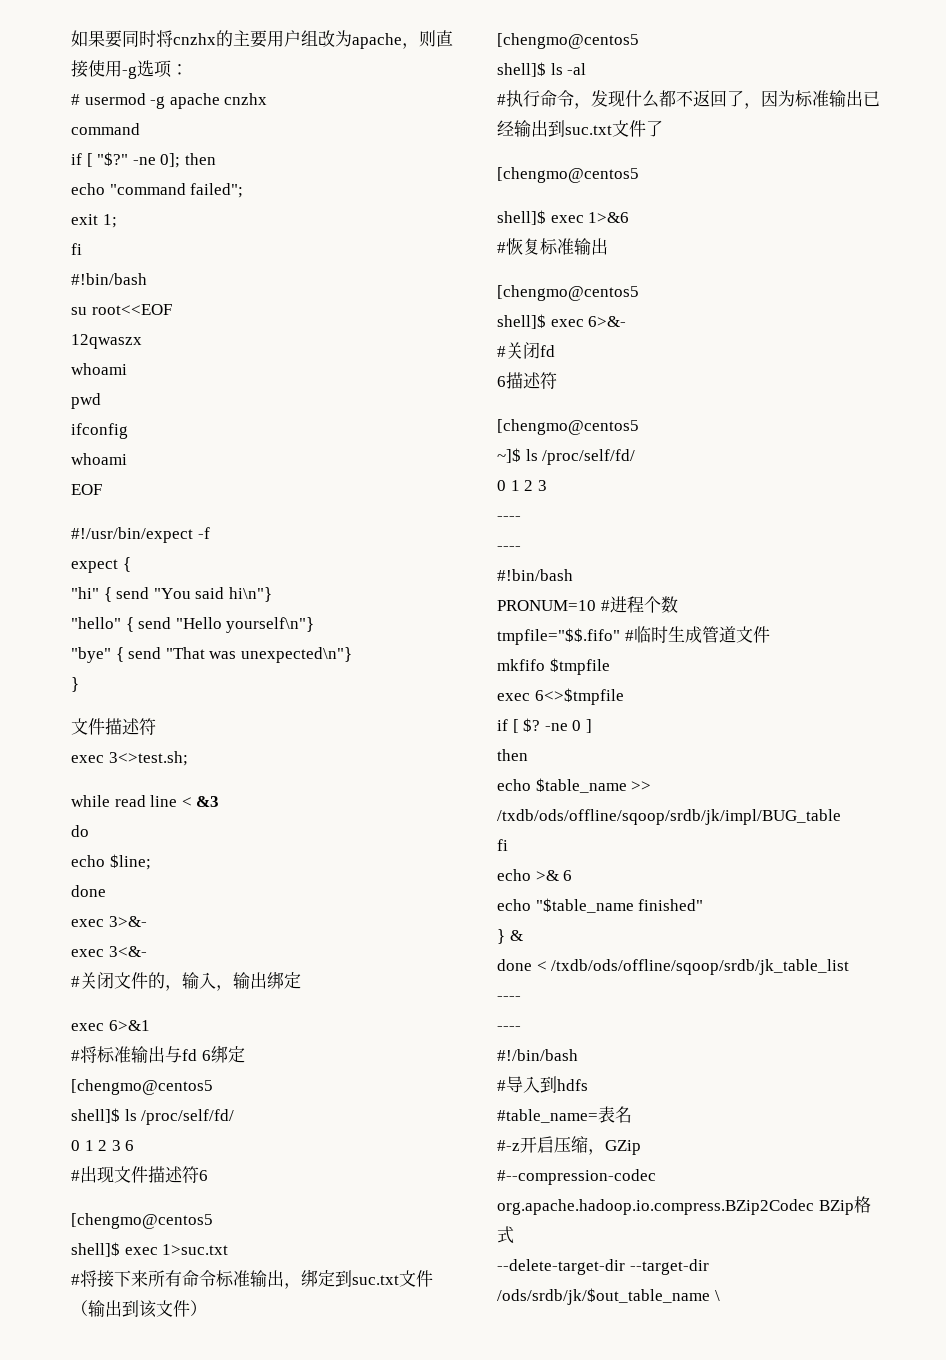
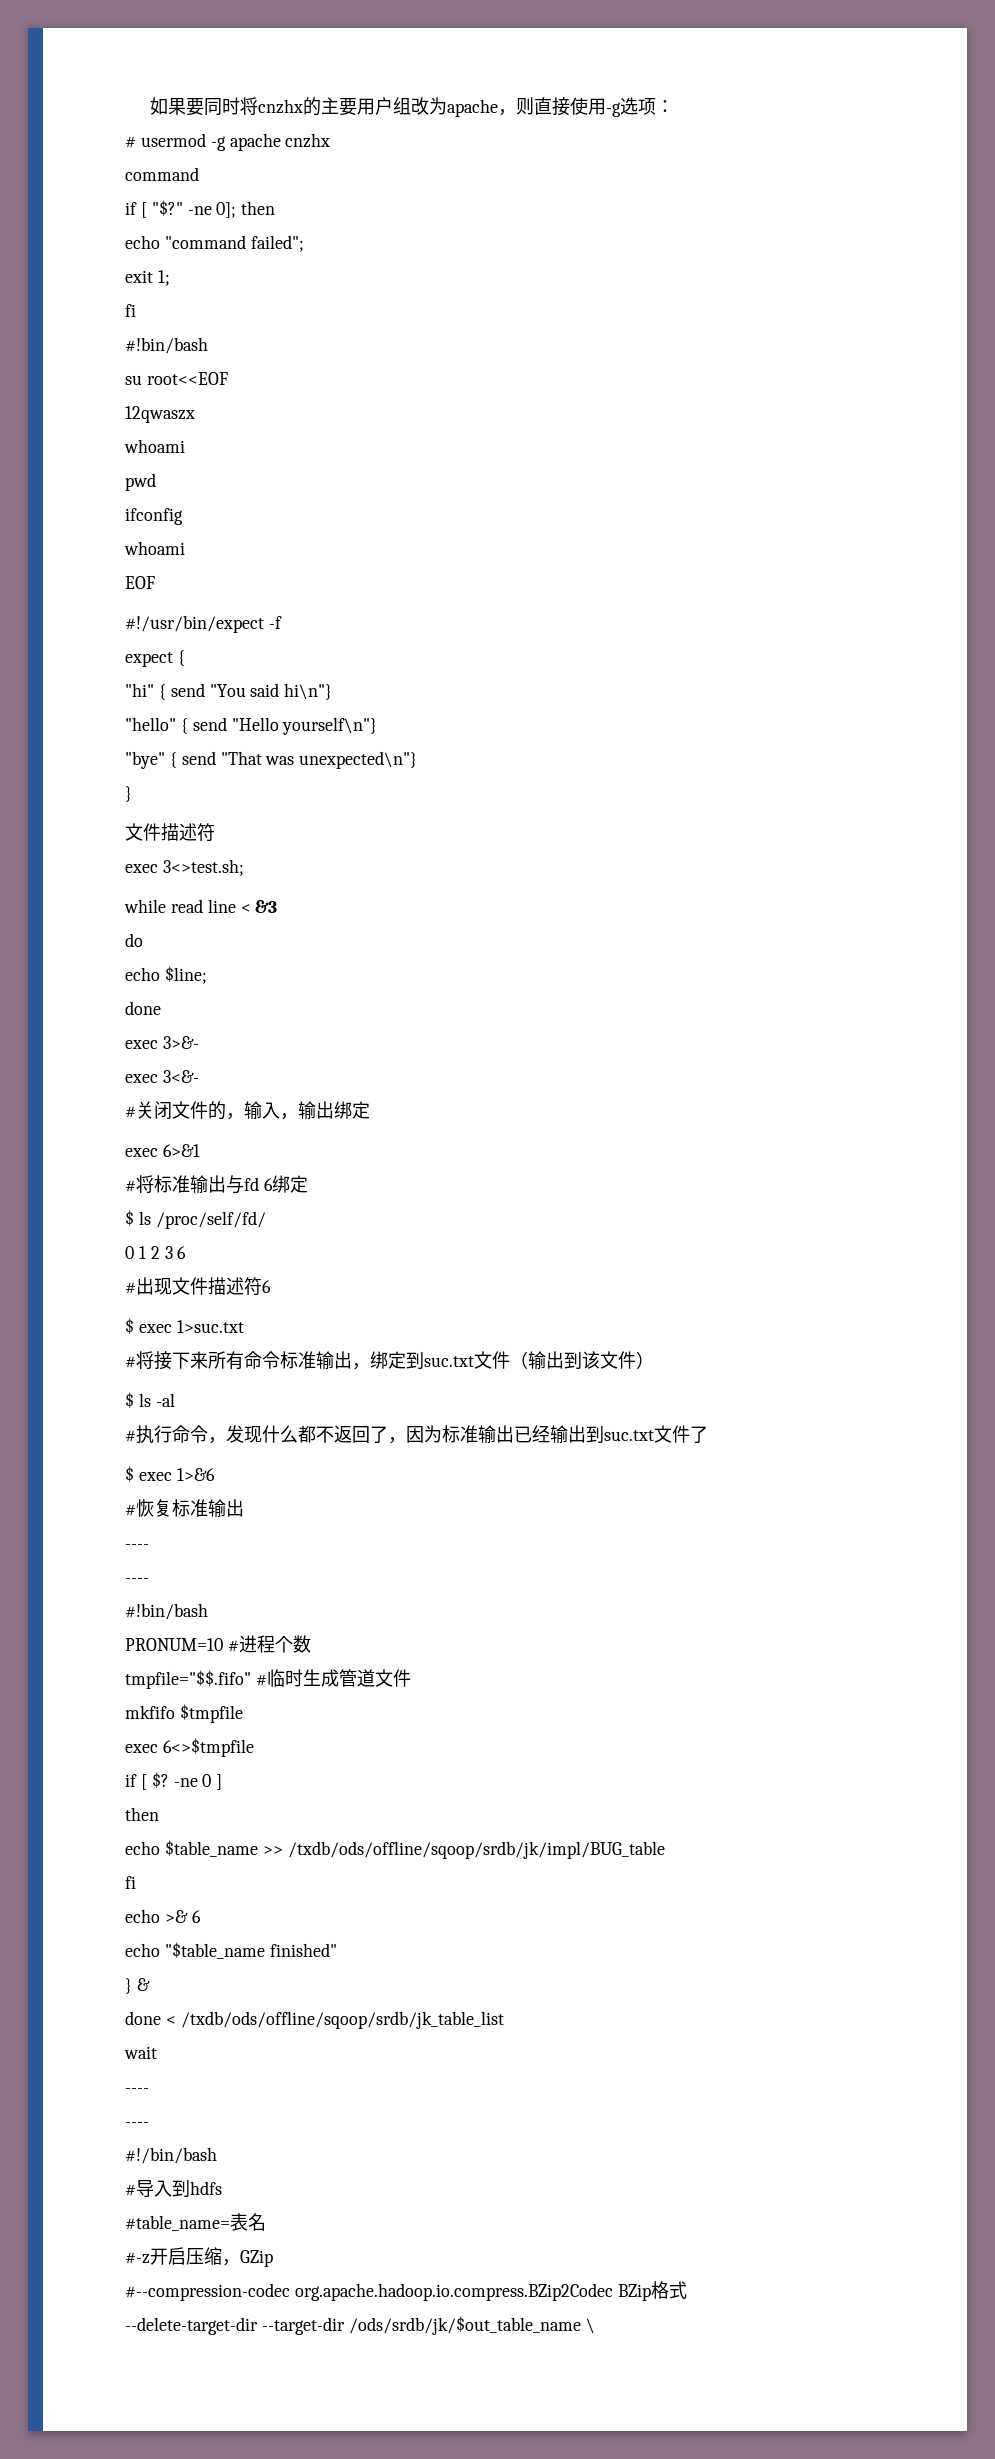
  #将标准输出与fd 6绑定
- [chengmo@centos5
- shell]$ ls /proc/self/fd/
+ $ ls /proc/self/fd/
  #出现文件描述符6
- [chengmo@centos5
- shell]$ exec 1>suc.txt
+ $ exec 1>suc.txt
  #将接下来所有命令标准输出，绑定到suc.txt文件（输出到该文件）
- [chengmo@centos5
- shell]$ ls -al
+ $ ls -al
  #执行命令，发现什么都不返回了，因为标准输出已经输出到suc.txt文件了
- [chengmo@centos5
- shell]$ exec 1>&6
+ $ exec 1>&6
  #恢复标准输出
- [chengmo@centos5
- shell]$ exec 6>&-
- #关闭fd
- 6描述符
- [chengmo@centos5
- ~]$ ls /proc/self/fd/
- 0 1 2 3
+ wait

